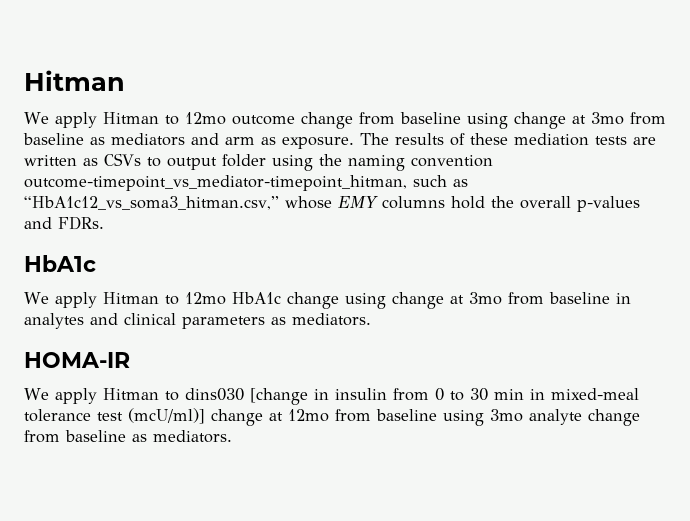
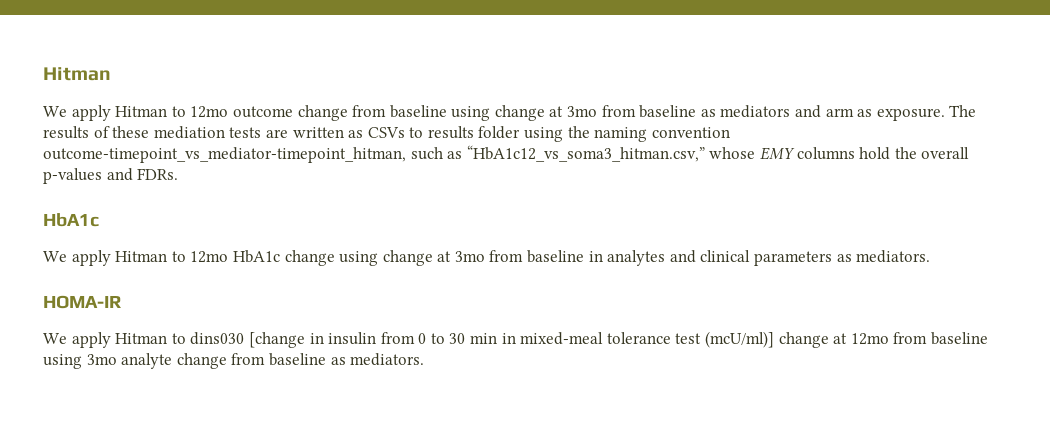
- The results of these mediation tests are written as CSVs to output folder using the naming convention outcome-timepoint_vs_mediator-timepoint_hitman, such as “HbA1c12_vs_soma3_hitman.csv,” whose EMY columns hold the overall p-values and FDRs.
+ The results of these mediation tests are written as CSVs to results folder using the naming convention outcome-timepoint_vs_mediator-timepoint_hitman, such as “HbA1c12_vs_soma3_hitman.csv,” whose EMY columns hold the overall p-values and FDRs.

